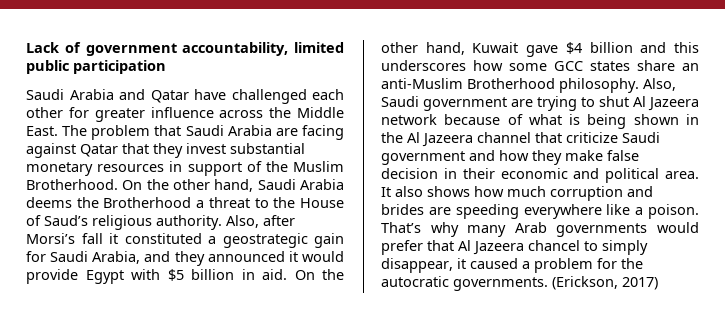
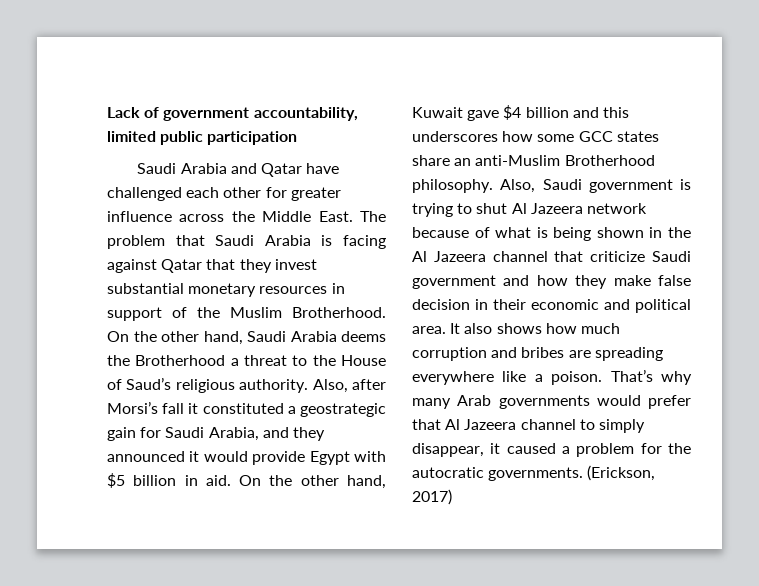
- The problem that Saudi Arabia are facing against Qatar that they invest substantial monetary resources in support of the Muslim Brotherhood.
+ The problem that Saudi Arabia is facing against Qatar that they invest substantial monetary resources in support of the Muslim Brotherhood.
- Also, Saudi government are trying to shut Al Jazeera network because of what is being shown in the Al Jazeera channel that criticize Saudi government and how they make false decision in their economic and political area.
+ Also, Saudi government is trying to shut Al Jazeera network because of what is being shown in the Al Jazeera channel that criticize Saudi government and how they make false decision in their economic and political area.
- It also shows how much corruption and brides are speeding everywhere like a poison.
+ It also shows how much corruption and bribes are spreading everywhere like a poison.
- That’s why many Arab governments would prefer that Al Jazeera chancel to simply disappear, it caused a problem for the autocratic governments.
+ That’s why many Arab governments would prefer that Al Jazeera channel to simply disappear, it caused a problem for the autocratic governments.

